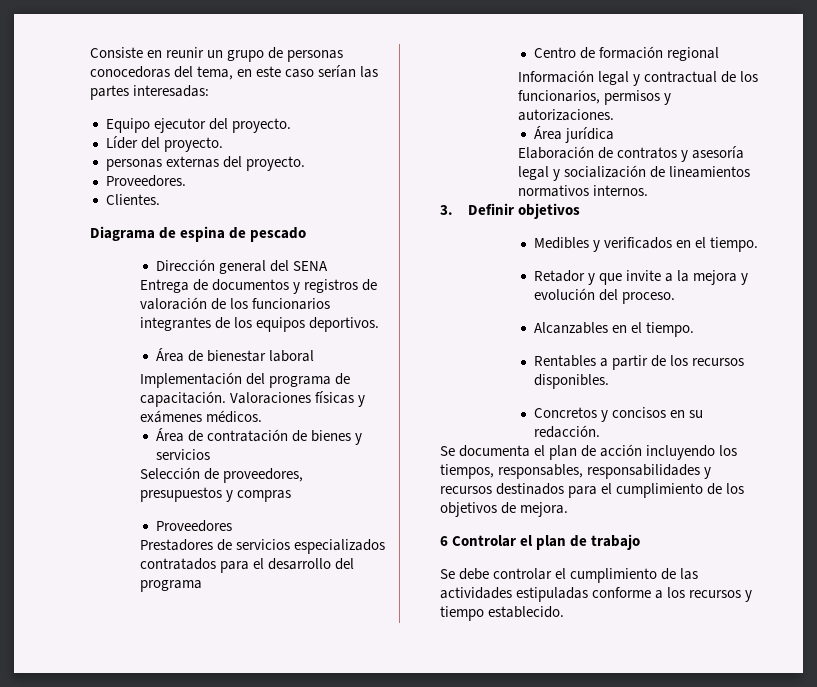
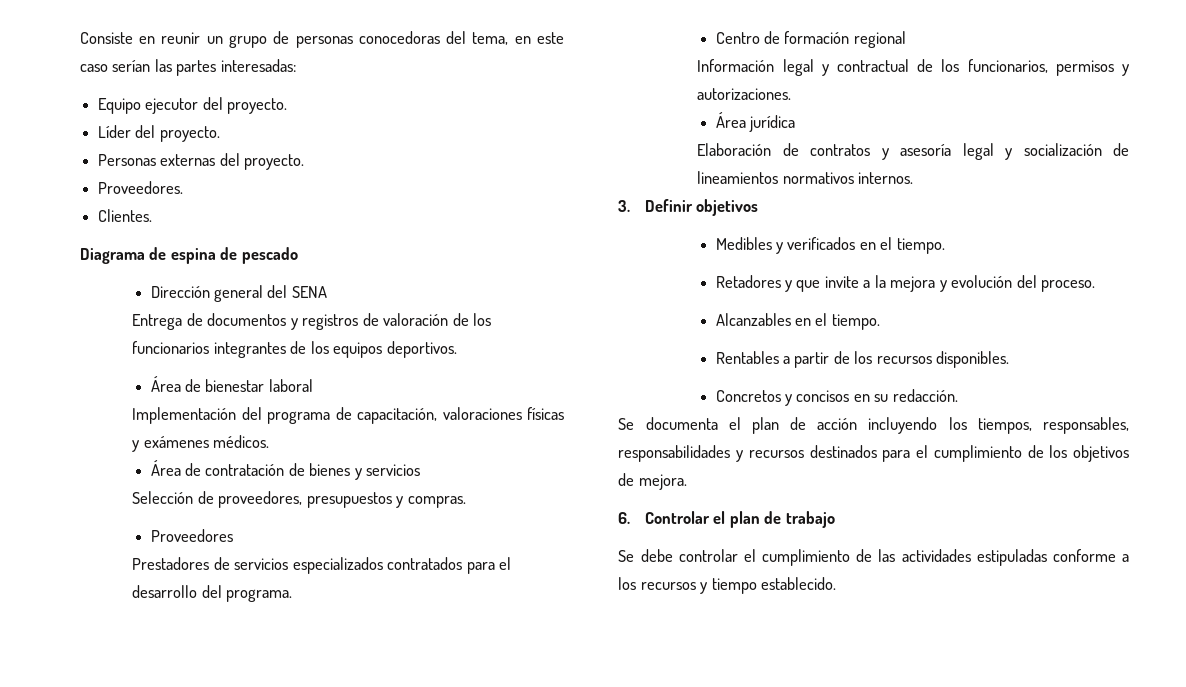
- personas externas del proyecto.
+ Personas externas del proyecto.
- Implementación del programa de capacitación. Valoraciones físicas y exámenes médicos.
+ Implementación del programa de capacitación, valoraciones físicas y exámenes médicos.
- Selección de proveedores, presupuestos y compras
+ Selección de proveedores, presupuestos y compras.
- Prestadores de servicios especializados contratados para el desarrollo del programa
+ Prestadores de servicios especializados contratados para el desarrollo del programa.
- Retador y que invite a la mejora y evolución del proceso.
+ Retadores y que invite a la mejora y evolución del proceso.
- 6 Controlar el plan de trabajo
+ 6. Controlar el plan de trabajo

